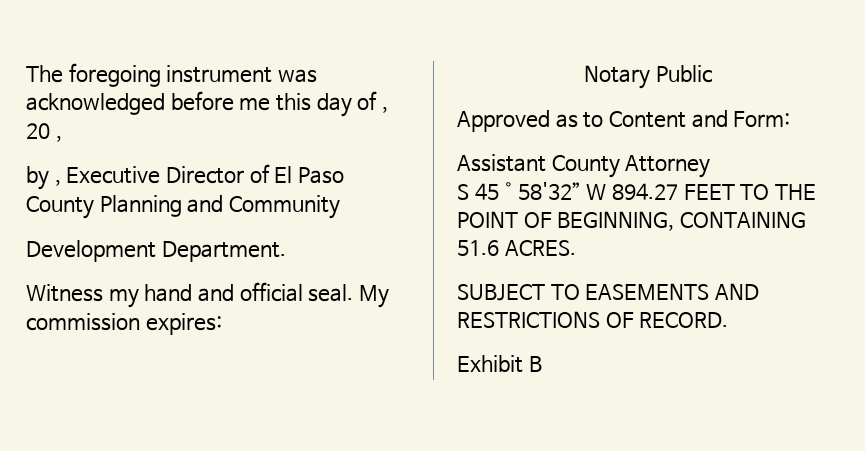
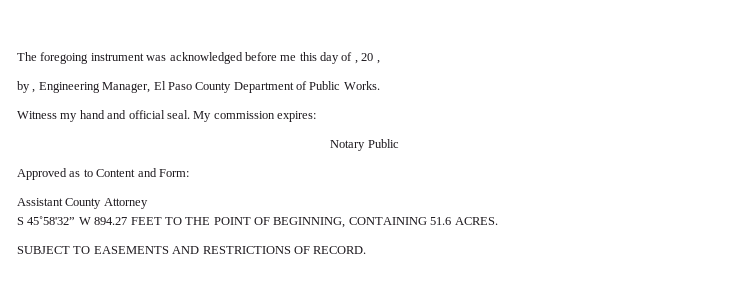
- by , Executive Director of El Paso County Planning and Community
- Development Department.
+ by , Engineering Manager, El Paso County Department of Public Works.
- Exhibit B

